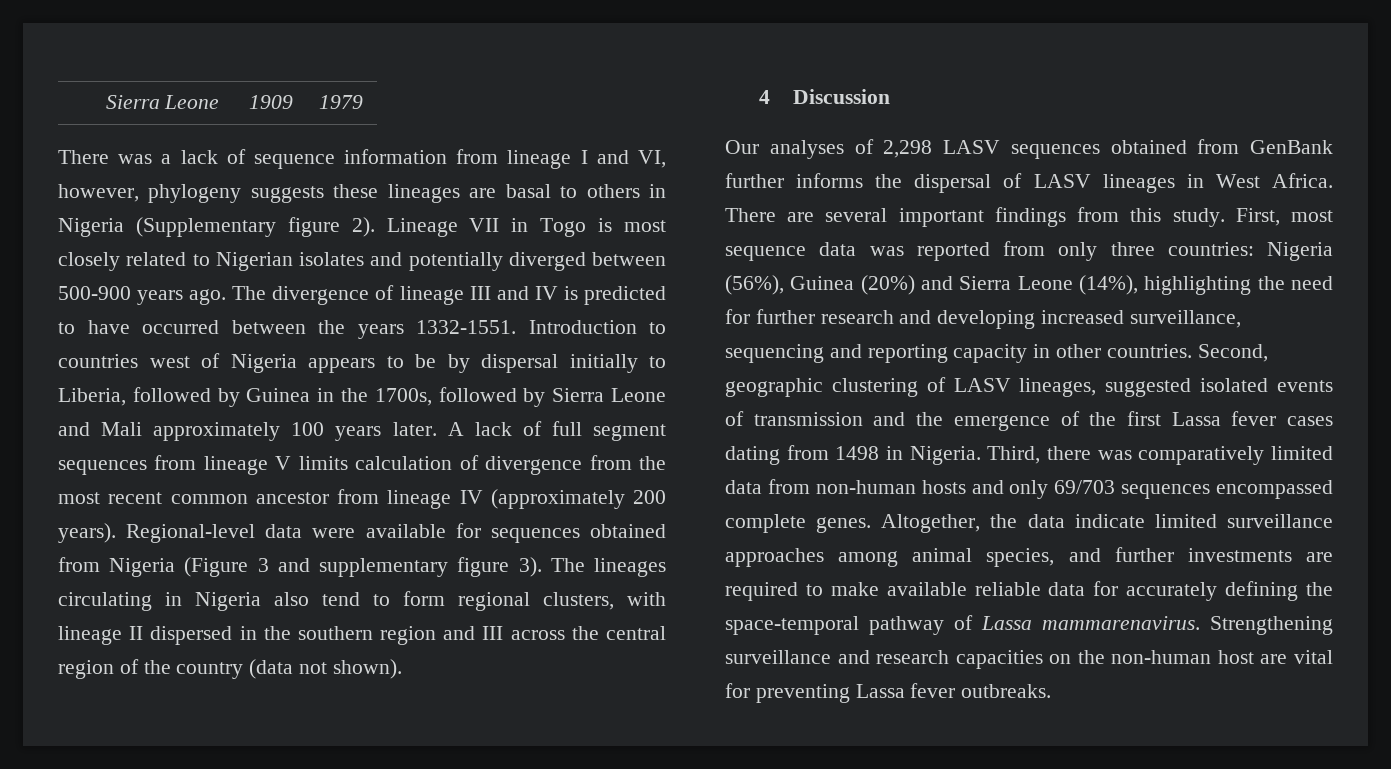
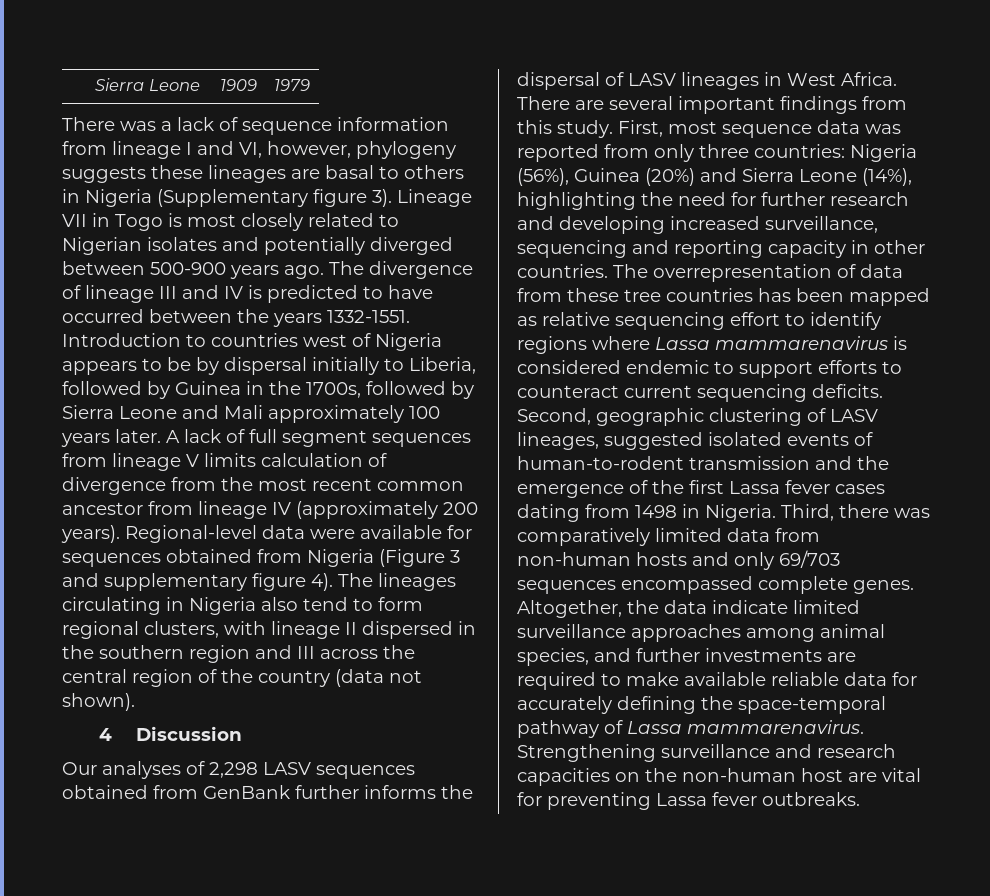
- There was a lack of sequence information from lineage I and VI, however, phylogeny suggests these lineages are basal to others in Nigeria (Supplementary figure 2).
+ There was a lack of sequence information from lineage I and VI, however, phylogeny suggests these lineages are basal to others in Nigeria (Supplementary figure 3).
- Regional-level data were available for sequences obtained from Nigeria (Figure 3 and supplementary figure 3).
+ Regional-level data were available for sequences obtained from Nigeria (Figure 3 and supplementary figure 4).
+ The overrepresentation of data from these tree countries has been mapped as relative sequencing effort to identify regions where Lassa mammarenavirus is considered endemic to support efforts to counteract current sequencing deficits.
- Second, geographic clustering of LASV lineages, suggested isolated events of transmission and the emergence of the first Lassa fever cases dating from 1498 in Nigeria.
+ Second, geographic clustering of LASV lineages, suggested isolated events of human-to-rodent transmission and the emergence of the first Lassa fever cases dating from 1498 in Nigeria.

